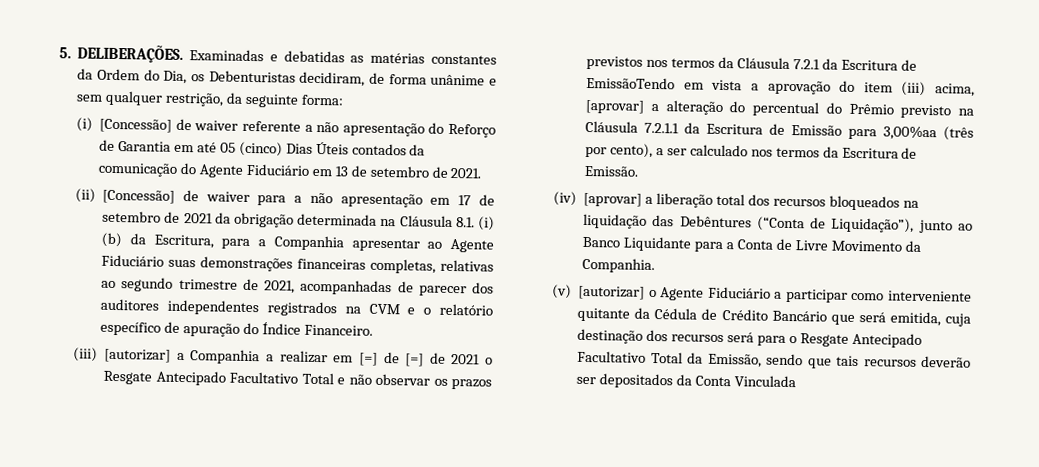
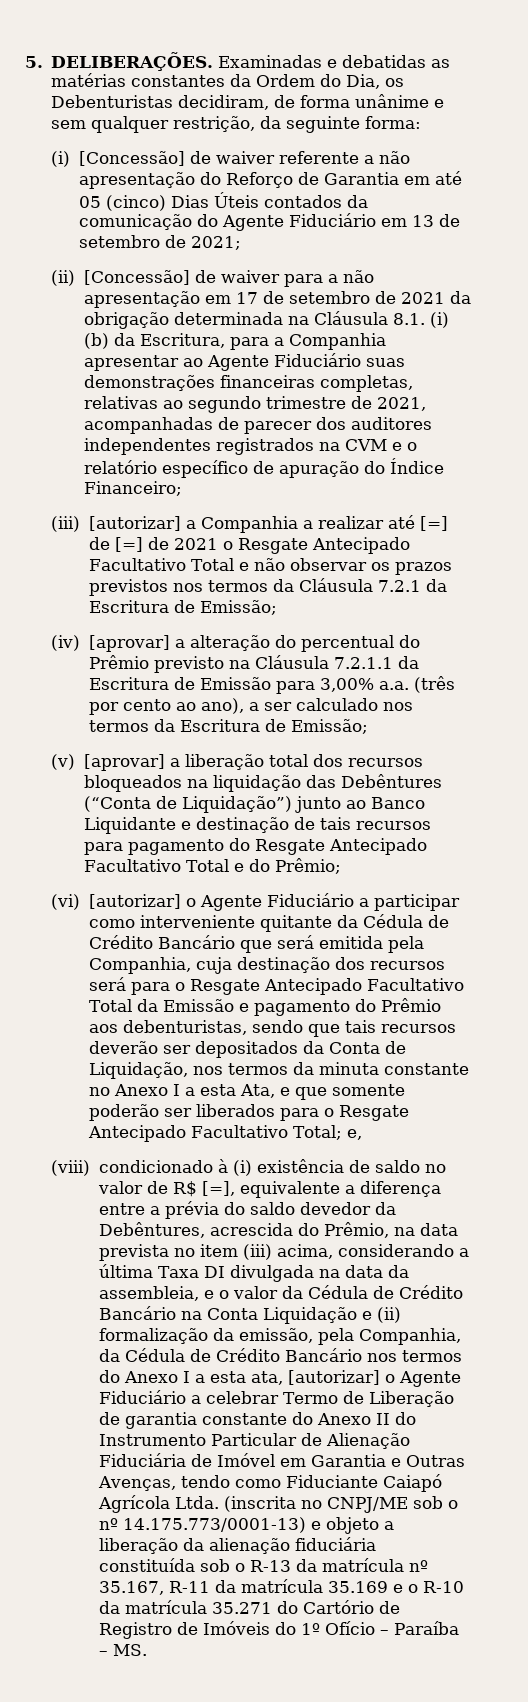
- (i) [Concessão] de waiver referente a não apresentação do Reforço de Garantia em até 05 (cinco) Dias Úteis contados da comunicação do Agente Fiduciário em 13 de setembro de 2021.
+ (i) [Concessão] de waiver referente a não apresentação do Reforço de Garantia em até 05 (cinco) Dias Úteis contados da comunicação do Agente Fiduciário em 13 de setembro de 2021;
- (ii) [Concessão] de waiver para a não apresentação em 17 de setembro de 2021 da obrigação determinada na Cláusula 8.1. (i) (b) da Escritura, para a Companhia apresentar ao Agente Fiduciário suas demonstrações financeiras completas, relativas ao segundo trimestre de 2021, acompanhadas de parecer dos auditores independentes registrados na CVM e o relatório específico de apuração do Índice Financeiro.
+ (ii) [Concessão] de waiver para a não apresentação em 17 de setembro de 2021 da obrigação determinada na Cláusula 8.1. (i) (b) da Escritura, para a Companhia apresentar ao Agente Fiduciário suas demonstrações financeiras completas, relativas ao segundo trimestre de 2021, acompanhadas de parecer dos auditores independentes registrados na CVM e o relatório específico de apuração do Índice Financeiro;
- (iii) [autorizar] a Companhia a realizar em [=] de [=] de 2021 o Resgate Antecipado Facultativo Total e não observar os prazos previstos nos termos da Cláusula 7.2.1 da Escritura de EmissãoTendo em vista a aprovação do item (iii) acima, [aprovar] a alteração do percentual do Prêmio previsto na Cláusula 7.2.1.1 da Escritura de Emissão para 3,00%aa (três por cento), a ser calculado nos termos da Escritura de Emissão.
- (iv) [aprovar] a liberação total dos recursos bloqueados na liquidação das Debêntures (“Conta de Liquidação”), junto ao Banco Liquidante para a Conta de Livre Movimento da Companhia.
- (v) [autorizar] o Agente Fiduciário a participar como interveniente quitante da Cédula de Crédito Bancário que será emitida, cuja destinação dos recursos será para o Resgate Antecipado Facultativo Total da Emissão, sendo que tais recursos deverão ser depositados da Conta Vinculada
+ (iii) [autorizar] a Companhia a realizar até [=] de [=] de 2021 o Resgate Antecipado Facultativo Total e não observar os prazos previstos nos termos da Cláusula 7.2.1 da Escritura de Emissão;
+ (iv) [aprovar] a alteração do percentual do Prêmio previsto na Cláusula 7.2.1.1 da Escritura de Emissão para 3,00% a.a. (três por cento ao ano), a ser calculado nos termos da Escritura de Emissão;
+ (v) [aprovar] a liberação total dos recursos bloqueados na liquidação das Debêntures (“Conta de Liquidação”) junto ao Banco Liquidante e destinação de tais recursos para pagamento do Resgate Antecipado Facultativo Total e do Prêmio;
+ (vi) [autorizar] o Agente Fiduciário a participar como interveniente quitante da Cédula de Crédito Bancário que será emitida pela Companhia, cuja destinação dos recursos será para o Resgate Antecipado Facultativo Total da Emissão e pagamento do Prêmio aos debenturistas, sendo que tais recursos deverão ser depositados da Conta de Liquidação, nos termos da minuta constante no Anexo I a esta Ata, e que somente poderão ser liberados para o Resgate Antecipado Facultativo Total; e,
+ (viii) condicionado à (i) existência de saldo no valor de R$ [=], equivalente a diferença entre a prévia do saldo devedor da Debêntures, acrescida do Prêmio, na data prevista no item (iii) acima, considerando a última Taxa DI divulgada na data da assembleia, e o valor da Cédula de Crédito Bancário na Conta Liquidação e (ii) formalização da emissão, pela Companhia, da Cédula de Crédito Bancário nos termos do Anexo I a esta ata, [autorizar] o Agente Fiduciário a celebrar Termo de Liberação de garantia constante do Anexo II do Instrumento Particular de Alienação Fiduciária de Imóvel em Garantia e Outras Avenças, tendo como Fiduciante Caiapó Agrícola Ltda. (inscrita no CNPJ/ME sob o nº 14.175.773/0001-13) e objeto a liberação da alienação fiduciária constituída sob o R-13 da matrícula nº 35.167, R-11 da matrícula 35.169 e o R-10 da matrícula 35.271 do Cartório de Registro de Imóveis do 1º Ofício – Paraíba – MS.

